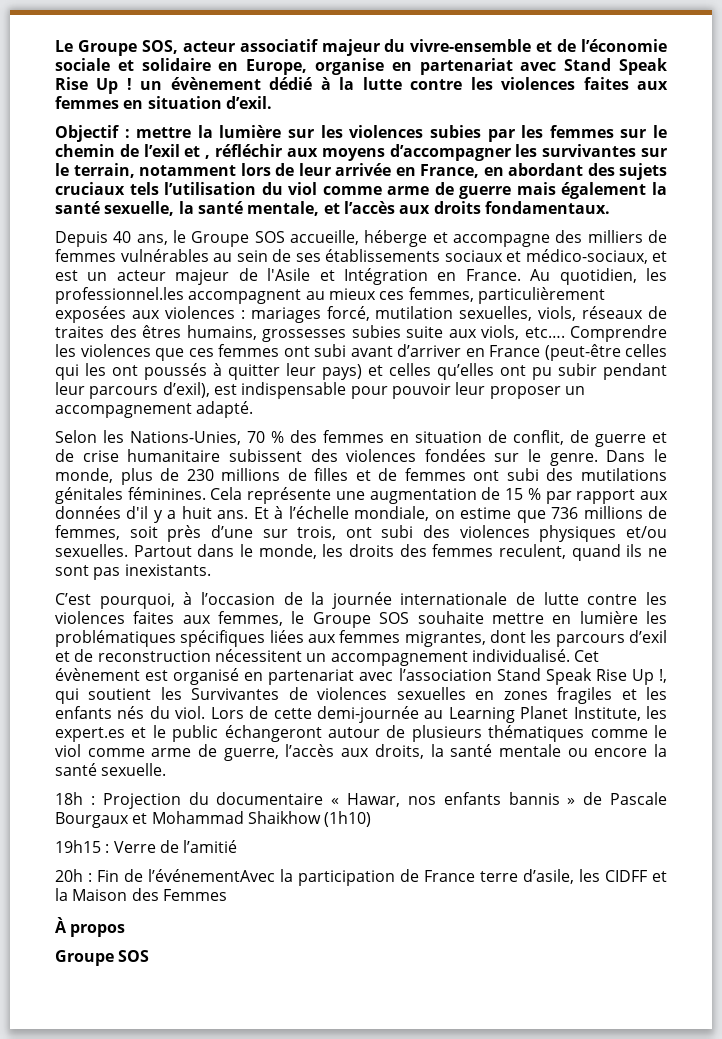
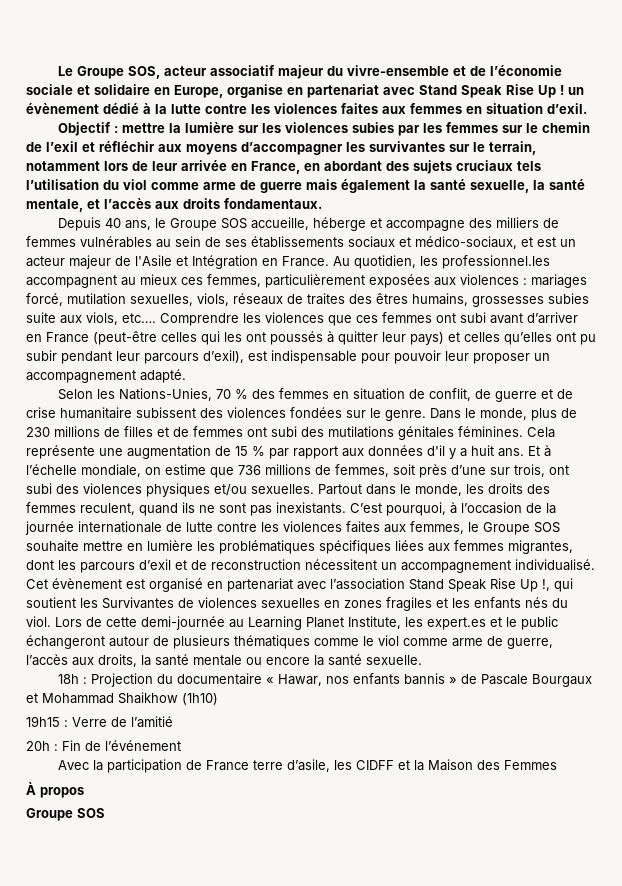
- Objectif : mettre la lumière sur les violences subies par les femmes sur le chemin de l’exil et , réfléchir aux moyens d’accompagner les survivantes sur le terrain, notamment lors de leur arrivée en France, en abordant des sujets cruciaux tels l’utilisation du viol comme arme de guerre mais également la santé sexuelle, la santé mentale, et l’accès aux droits fondamentaux.
+ Objectif : mettre la lumière sur les violences subies par les femmes sur le chemin de l’exil et réfléchir aux moyens d’accompagner les survivantes sur le terrain, notamment lors de leur arrivée en France, en abordant des sujets cruciaux tels l’utilisation du viol comme arme de guerre mais également la santé sexuelle, la santé mentale, et l’accès aux droits fondamentaux.
- Partout dans le monde, les droits des femmes reculent, quand ils ne sont pas inexistants.
- C’est pourquoi, à l’occasion de la journée internationale de lutte contre les violences faites aux femmes, le Groupe SOS souhaite mettre en lumière les problématiques spécifiques liées aux femmes migrantes, dont les parcours d’exil et de reconstruction nécessitent un accompagnement individualisé.
+ Partout dans le monde, les droits des femmes reculent, quand ils ne sont pas inexistants. C’est pourquoi, à l’occasion de la journée internationale de lutte contre les violences faites aux femmes, le Groupe SOS souhaite mettre en lumière les problématiques spécifiques liées aux femmes migrantes, dont les parcours d’exil et de reconstruction nécessitent un accompagnement individualisé.
- 20h : Fin de l’événementAvec la participation de France terre d’asile, les CIDFF et la Maison des Femmes
+ 20h : Fin de l’événement
+ Avec la participation de France terre d’asile, les CIDFF et la Maison des Femmes

